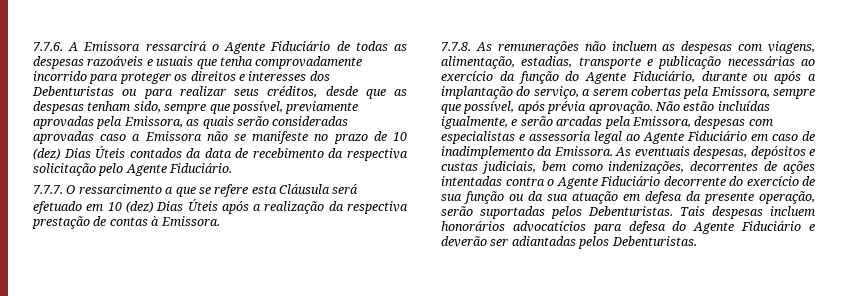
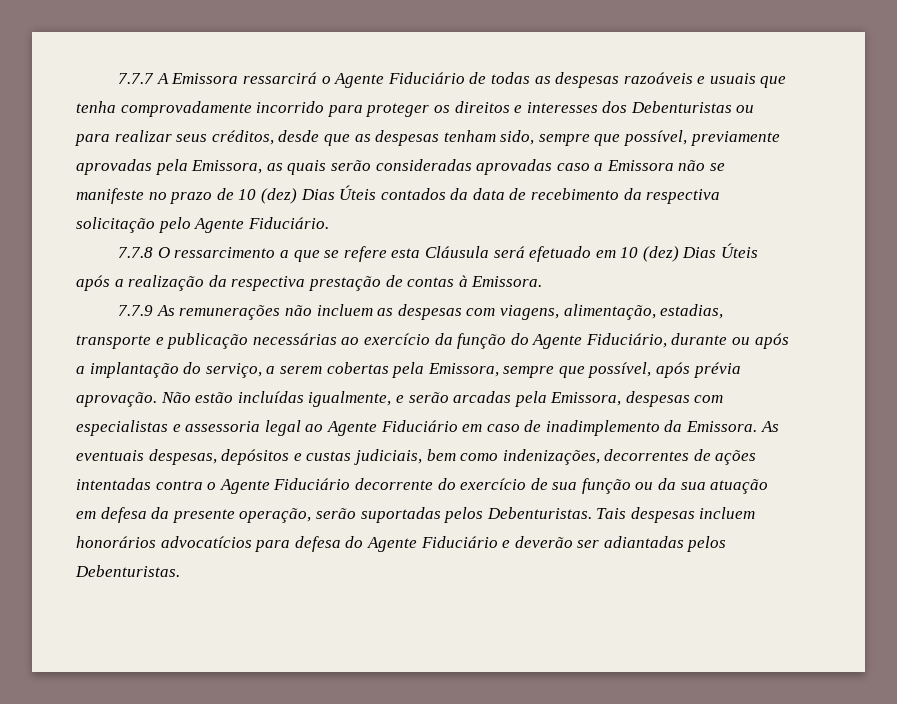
- 7.7.6. A Emissora ressarcirá o Agente Fiduciário de todas as despesas razoáveis e usuais que tenha comprovadamente incorrido para proteger os direitos e interesses dos Debenturistas ou para realizar seus créditos, desde que as despesas tenham sido, sempre que possível, previamente aprovadas pela Emissora, as quais serão consideradas aprovadas caso a Emissora não se manifeste no prazo de 10 (dez) Dias Úteis contados da data de recebimento da respectiva solicitação pelo Agente Fiduciário.
+ 7.7.7 A Emissora ressarcirá o Agente Fiduciário de todas as despesas razoáveis e usuais que tenha comprovadamente incorrido para proteger os direitos e interesses dos Debenturistas ou para realizar seus créditos, desde que as despesas tenham sido, sempre que possível, previamente aprovadas pela Emissora, as quais serão consideradas aprovadas caso a Emissora não se manifeste no prazo de 10 (dez) Dias Úteis contados da data de recebimento da respectiva solicitação pelo Agente Fiduciário.
- 7.7.7. O ressarcimento a que se refere esta Cláusula será efetuado em 10 (dez) Dias Úteis após a realização da respectiva prestação de contas à Emissora.
+ 7.7.8 O ressarcimento a que se refere esta Cláusula será efetuado em 10 (dez) Dias Úteis após a realização da respectiva prestação de contas à Emissora.
- 7.7.8. As remunerações não incluem as despesas com viagens, alimentação, estadias, transporte e publicação necessárias ao exercício da função do Agente Fiduciário, durante ou após a implantação do serviço, a serem cobertas pela Emissora, sempre que possível, após prévia aprovação.
+ 7.7.9 As remunerações não incluem as despesas com viagens, alimentação, estadias, transporte e publicação necessárias ao exercício da função do Agente Fiduciário, durante ou após a implantação do serviço, a serem cobertas pela Emissora, sempre que possível, após prévia aprovação.

